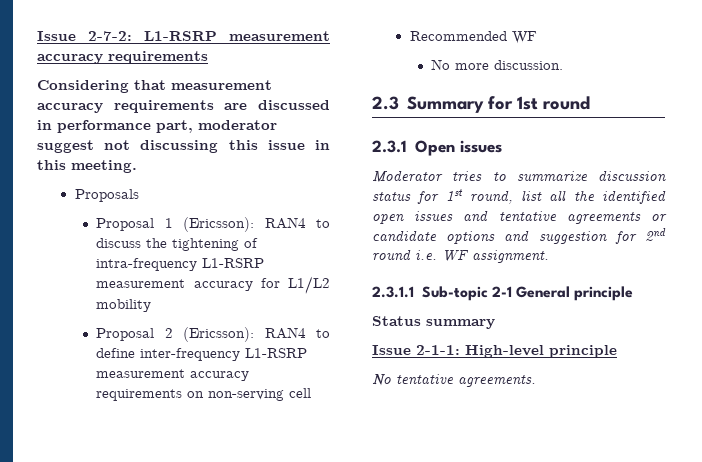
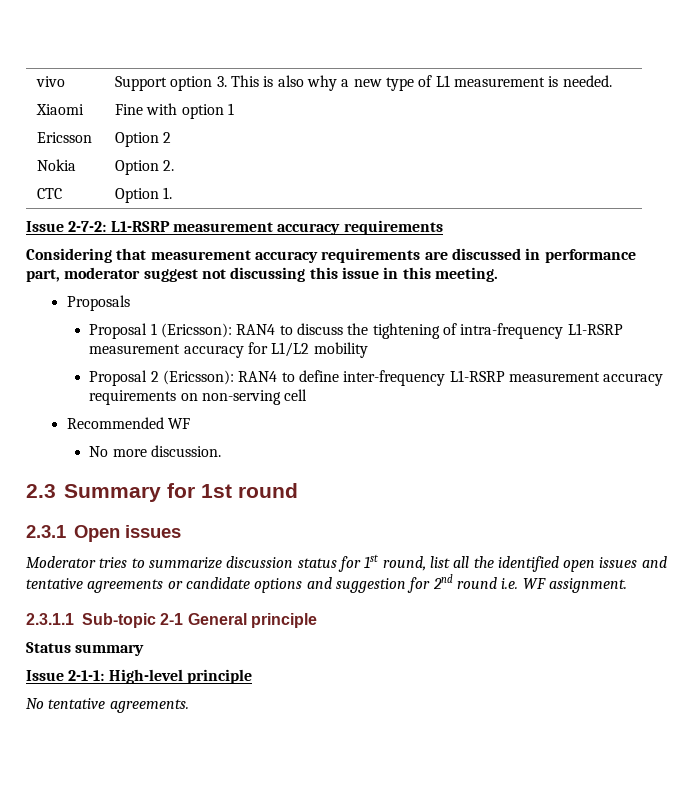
+ vivo | Support option 3. This is also why a new type of L1 measurement is needed.
+ Xiaomi | Fine with option 1
+ Ericsson | Option 2
+ Nokia | Option 2.
+ CTC | Option 1.

